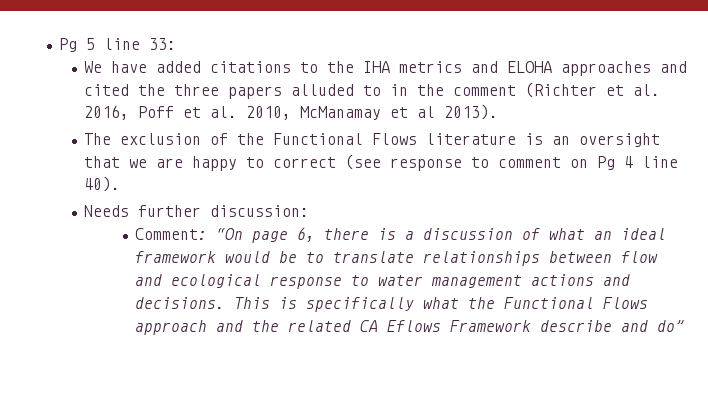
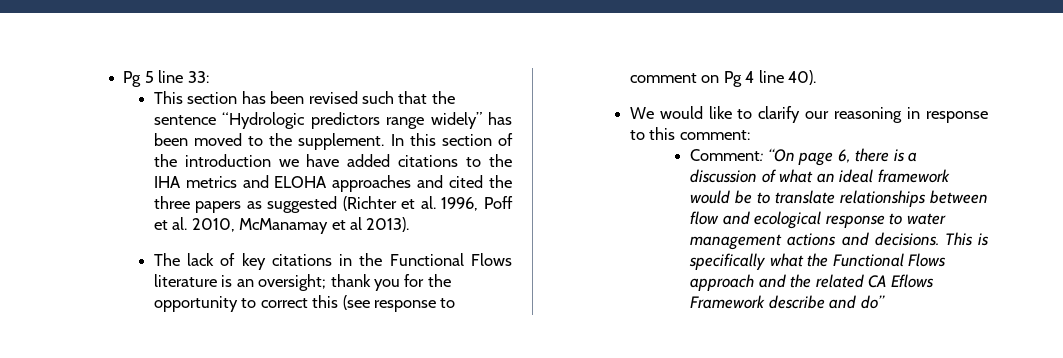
- We have added citations to the IHA metrics and ELOHA approaches and cited the three papers alluded to in the comment (Richter et al. 2016, Poff et al. 2010, McManamay et al 2013).
+ This section has been revised such that the sentence “Hydrologic predictors range widely” has been moved to the supplement. In this section of the introduction we have added citations to the IHA metrics and ELOHA approaches and cited the three papers as suggested (Richter et al. 1996, Poff et al. 2010, McManamay et al 2013).
- The exclusion of the Functional Flows literature is an oversight that we are happy to correct (see response to comment on Pg 4 line 40).
+ The lack of key citations in the Functional Flows literature is an oversight; thank you for the opportunity to correct this (see response to comment on Pg 4 line 40).
- Needs further discussion:
+ We would like to clarify our reasoning in response to this comment:

